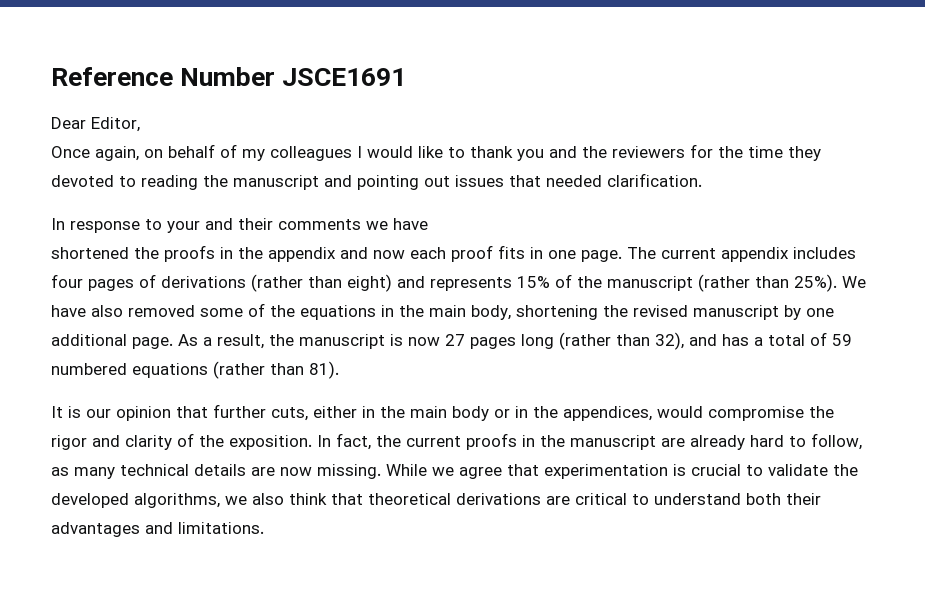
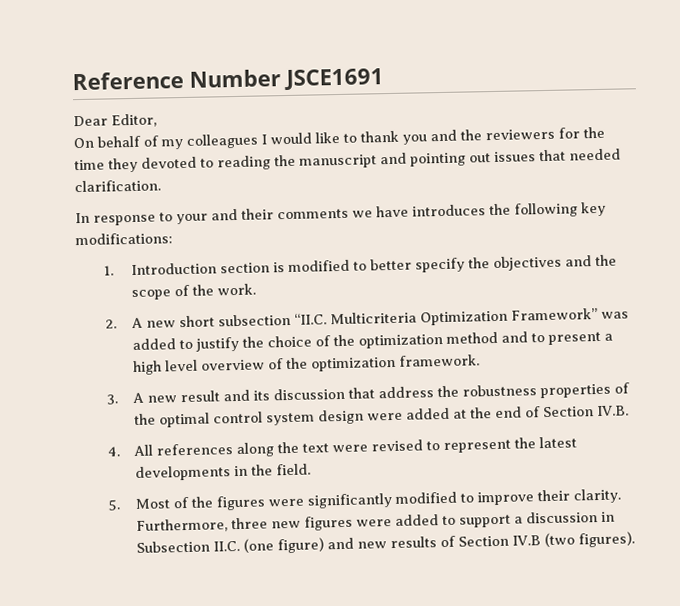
- Once again, on behalf of my colleagues I would like to thank you and the reviewers for the time they devoted to reading the manuscript and pointing out issues that needed clarification.
+ On behalf of my colleagues I would like to thank you and the reviewers for the time they devoted to reading the manuscript and pointing out issues that needed clarification.
- In response to your and their comments we have
- shortened the proofs in the appendix and now each proof fits in one page. The current appendix includes four pages of derivations (rather than eight) and represents 15% of the manuscript (rather than 25%). We have also removed some of the equations in the main body, shortening the revised manuscript by one additional page. As a result, the manuscript is now 27 pages long (rather than 32), and has a total of 59 numbered equations (rather than 81).
- It is our opinion that further cuts, either in the main body or in the appendices, would compromise the rigor and clarity of the exposition. In fact, the current proofs in the manuscript are already hard to follow, as many technical details are now missing. While we agree that experimentation is crucial to validate the developed algorithms, we also think that theoretical derivations are critical to understand both their advantages and limitations.
+ In response to your and their comments we have introduces the following key modifications:
+ 1. Introduction section is modified to better specify the objectives and the scope of the work.
+ 2. A new short subsection “II.C. Multicriteria Optimization Framework” was added to justify the choice of the optimization method and to present a high level overview of the optimization framework.
+ 3. A new result and its discussion that address the robustness properties of the optimal control system design were added at the end of Section IV.B.
+ 4. All references along the text were revised to represent the latest developments in the field.
+ 5. Most of the figures were significantly modified to improve their clarity. Furthermore, three new figures were added to support a discussion in Subsection II.C. (one figure) and new results of Section IV.B (two figures).

